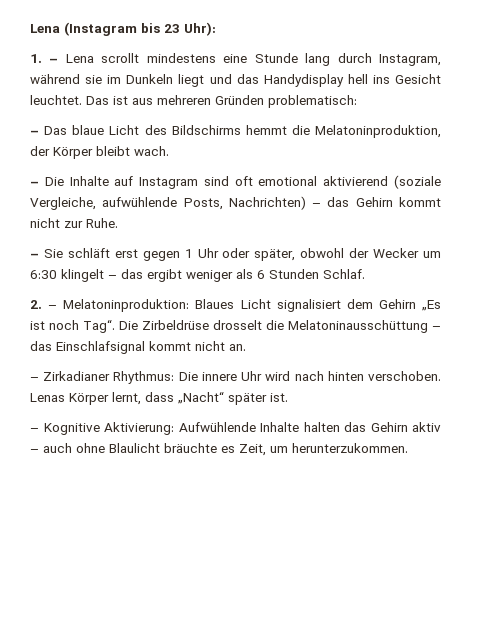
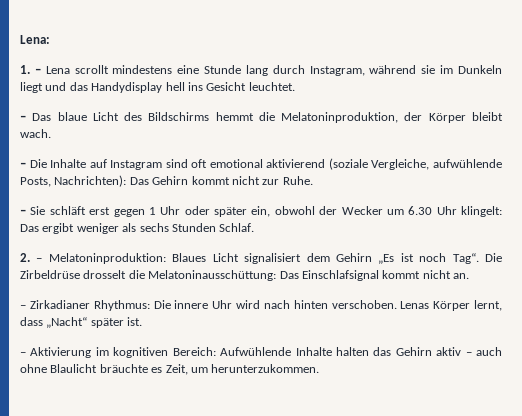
- Lena (Instagram bis 23 Uhr):
+ Lena:
- Das ist aus mehreren Gründen problematisch:
- – Die Inhalte auf Instagram sind oft emotional aktivierend (soziale Vergleiche, aufwühlende Posts, Nachrichten) – das Gehirn kommt nicht zur Ruhe.
+ – Die Inhalte auf Instagram sind oft emotional aktivierend (soziale Vergleiche, aufwühlende Posts, Nachrichten): Das Gehirn kommt nicht zur Ruhe.
- – Sie schläft erst gegen 1 Uhr oder später, obwohl der Wecker um 6:30 klingelt – das ergibt weniger als 6 Stunden Schlaf.
+ – Sie schläft erst gegen 1 Uhr oder später ein, obwohl der Wecker um 6.30 Uhr klingelt: Das ergibt weniger als sechs Stunden Schlaf.
- Die Zirbeldrüse drosselt die Melatoninausschüttung – das Einschlafsignal kommt nicht an.
+ Die Zirbeldrüse drosselt die Melatoninausschüttung: Das Einschlafsignal kommt nicht an.
- – Kognitive Aktivierung: Aufwühlende Inhalte halten das Gehirn aktiv – auch ohne Blaulicht bräuchte es Zeit, um herunterzukommen.
+ – Aktivierung im kognitiven Bereich: Aufwühlende Inhalte halten das Gehirn aktiv – auch ohne Blaulicht bräuchte es Zeit, um herunterzukommen.

